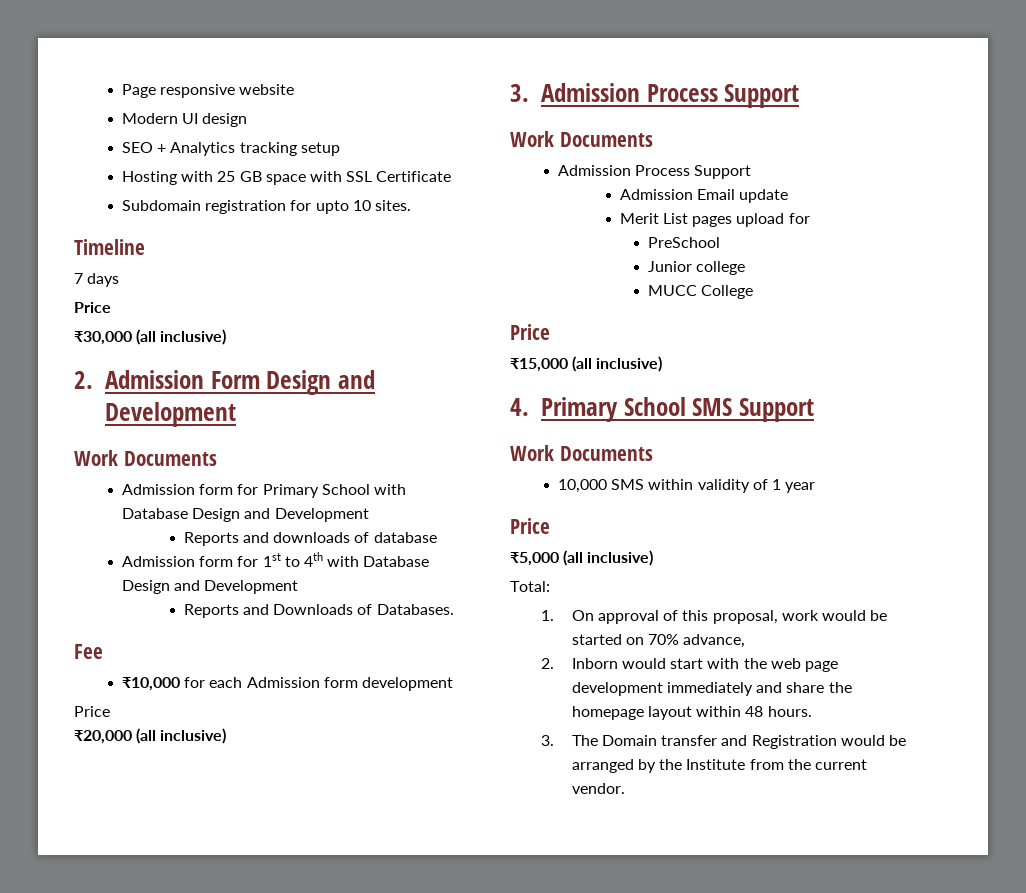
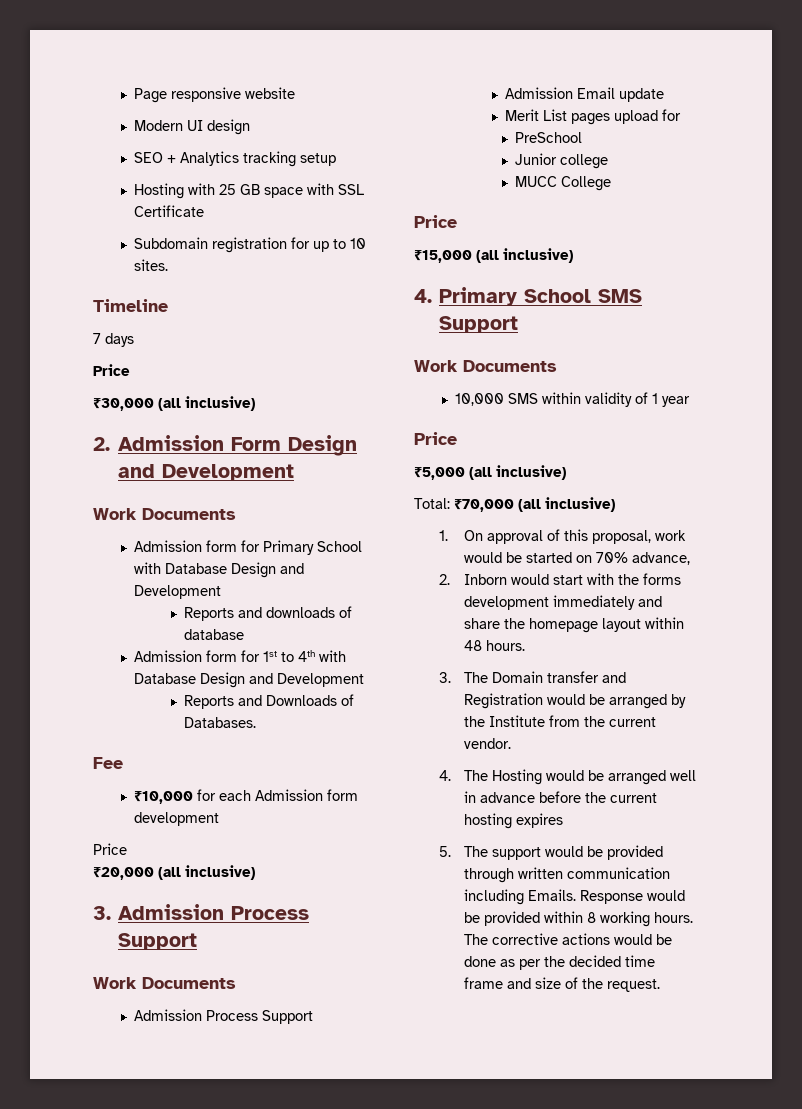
- Subdomain registration for upto 10 sites.
+ Subdomain registration for up to 10 sites.
- Total:
+ Total: ₹70,000 (all inclusive)
- 2. Inborn would start with the web page development immediately and share the homepage layout within 48 hours.
+ 2. Inborn would start with the forms development immediately and share the homepage layout within 48 hours.
+ 4. The Hosting would be arranged well in advance before the current hosting expires
+ 5. The support would be provided through written communication including Emails. Response would be provided within 8 working hours. The corrective actions would be done as per the decided time frame and size of the request.

